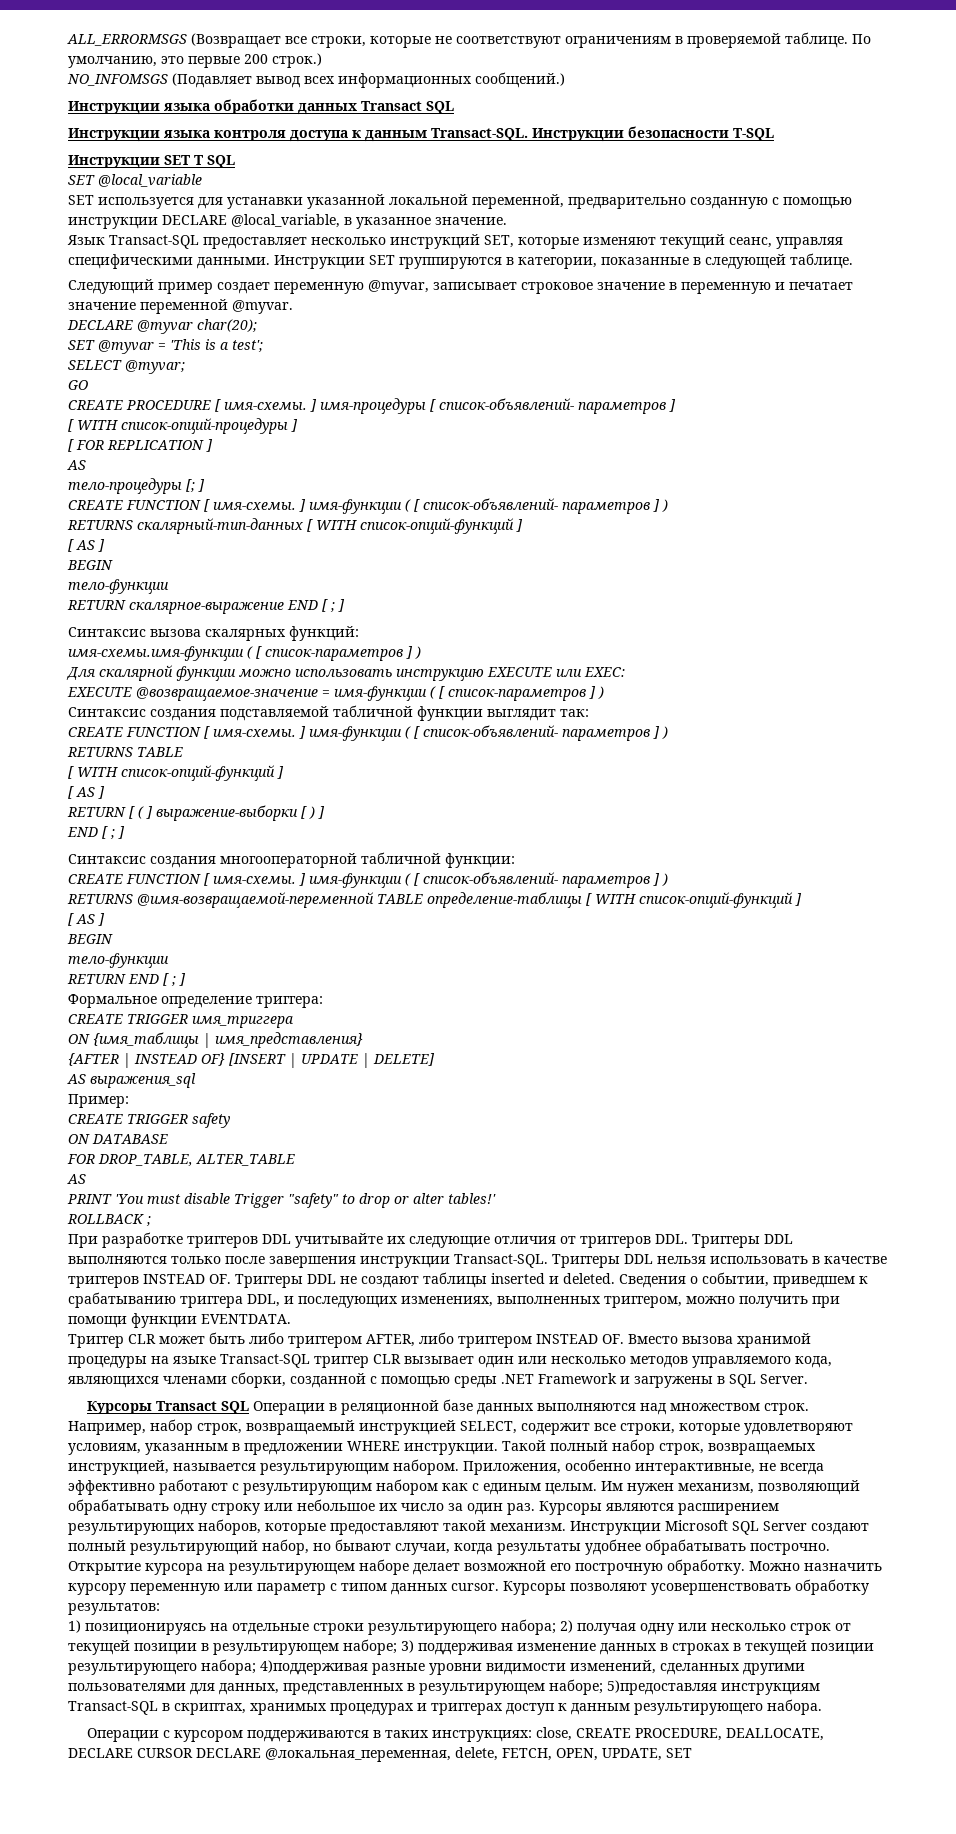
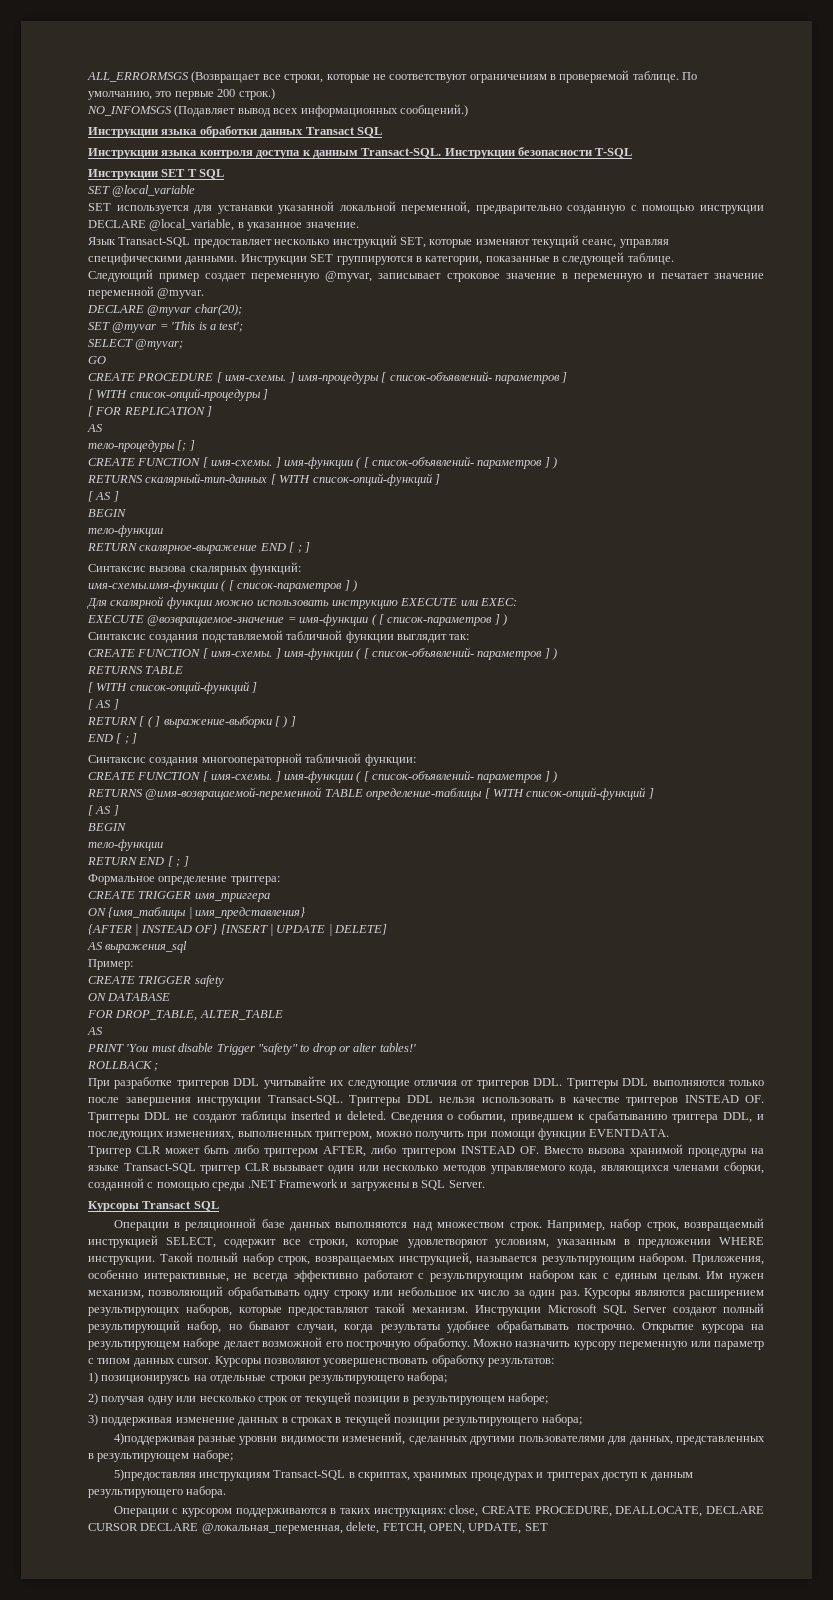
- Курсоры Transact SQL Операции в реляционной базе данных выполняются над множеством строк.
+ Курсоры Transact SQL
+ Операции в реляционной базе данных выполняются над множеством строк.
- 1) позиционируясь на отдельные строки результирующего набора; 2) получая одну или несколько строк от текущей позиции в результирующем наборе; 3) поддерживая изменение данных в строках в текущей позиции результирующего набора; 4)поддерживая разные уровни видимости изменений, сделанных другими пользователями для данных, представленных в результирующем наборе; 5)предоставляя инструкциям Transact-SQL в скриптах, хранимых процедурах и триггерах доступ к данным результирующего набора.
+ 1) позиционируясь на отдельные строки результирующего набора;
+ 2) получая одну или несколько строк от текущей позиции в результирующем наборе;
+ 3) поддерживая изменение данных в строках в текущей позиции результирующего набора;
+ 4)поддерживая разные уровни видимости изменений, сделанных другими пользователями для данных, представленных в результирующем наборе;
+ 5)предоставляя инструкциям Transact-SQL в скриптах, хранимых процедурах и триггерах доступ к данным результирующего набора.

